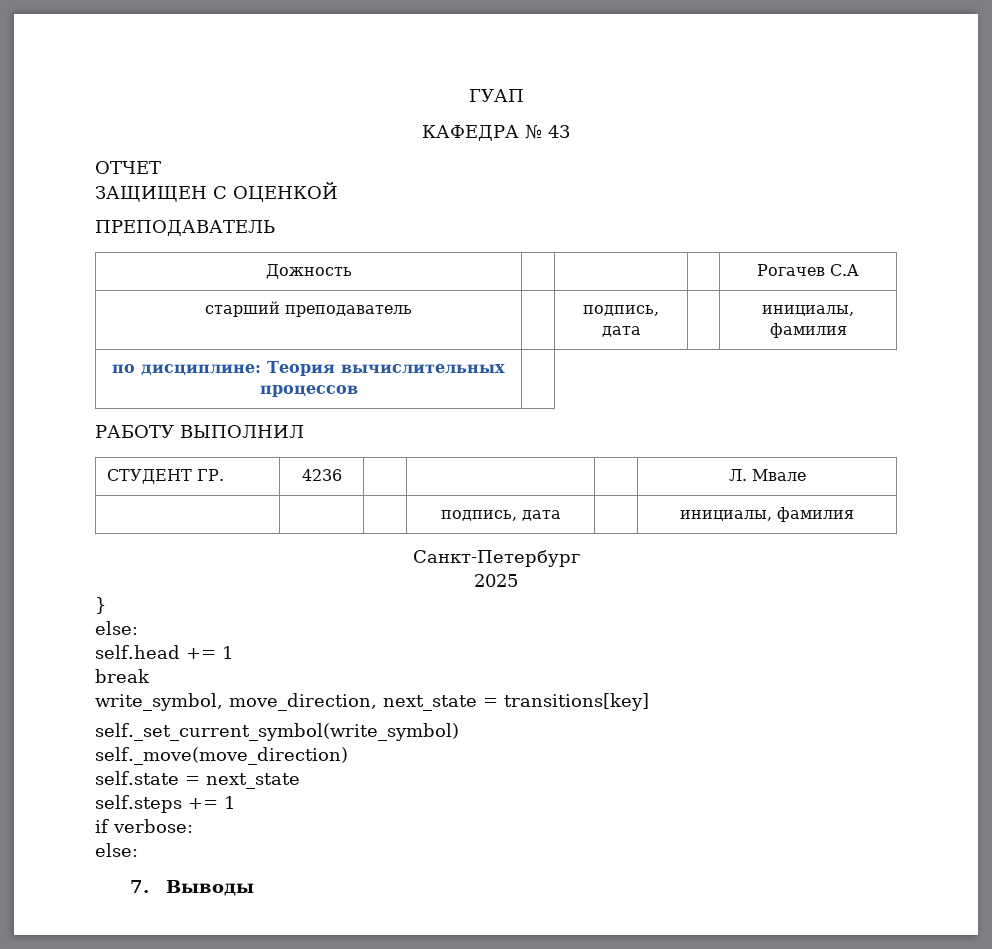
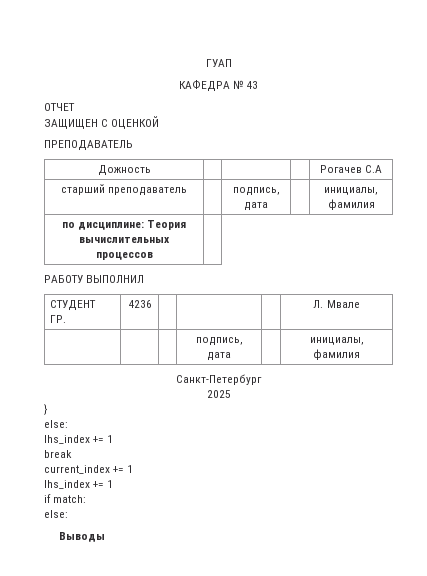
  }
  else:
- self.head += 1
+ lhs_index += 1
- write_symbol, move_direction, next_state = transitions[key]
- self._set_current_symbol(write_symbol)
- self._move(move_direction)
- self.state = next_state
- self.steps += 1
+ current_index += 1
+ lhs_index += 1
- if verbose:
+ if match:
  else:
- 7. Выводы
+ Выводы

